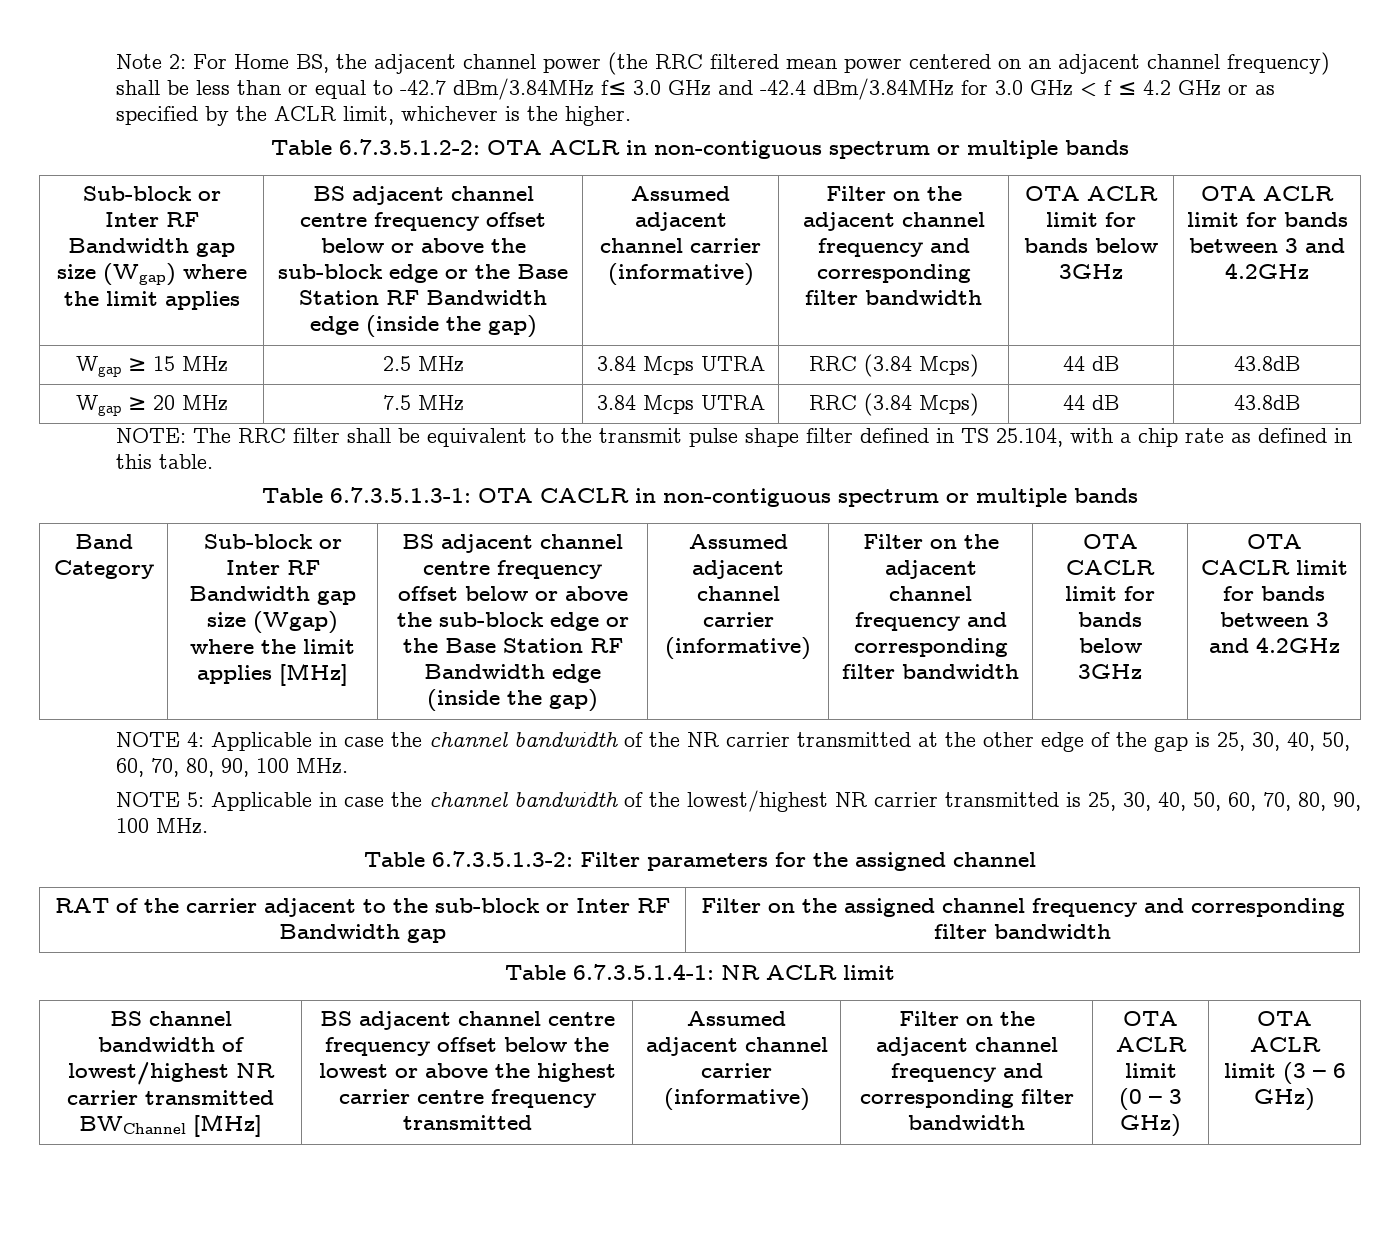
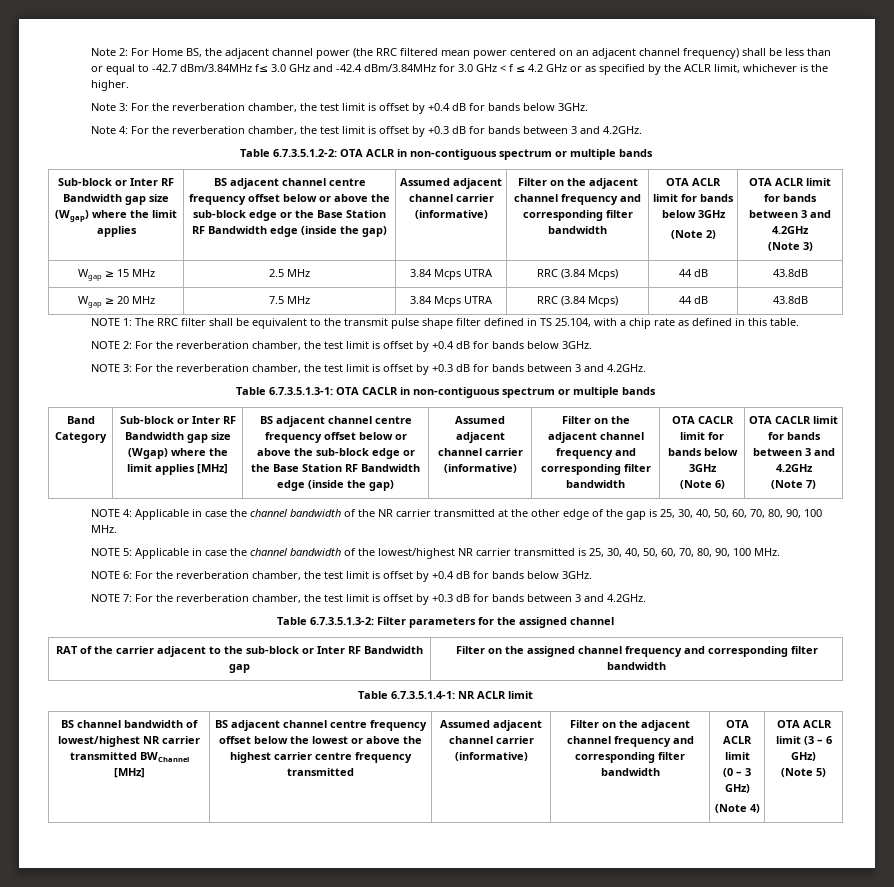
+ Note 3: For the reverberation chamber, the test limit is offset by +0.4 dB for bands below 3GHz.
+ Note 4: For the reverberation chamber, the test limit is offset by +0.3 dB for bands between 3 and 4.2GHz.
+ (Note 2)
+ (Note 3)
- NOTE: The RRC filter shall be equivalent to the transmit pulse shape filter defined in TS 25.104, with a chip rate as defined in this table.
+ NOTE 1: The RRC filter shall be equivalent to the transmit pulse shape filter defined in TS 25.104, with a chip rate as defined in this table.
+ NOTE 2: For the reverberation chamber, the test limit is offset by +0.4 dB for bands below 3GHz.
+ NOTE 3: For the reverberation chamber, the test limit is offset by +0.3 dB for bands between 3 and 4.2GHz.
+ (Note 6)
+ (Note 7)
+ NOTE 6: For the reverberation chamber, the test limit is offset by +0.4 dB for bands below 3GHz.
+ NOTE 7: For the reverberation chamber, the test limit is offset by +0.3 dB for bands between 3 and 4.2GHz.
+ (Note 4)
+ (Note 5)

